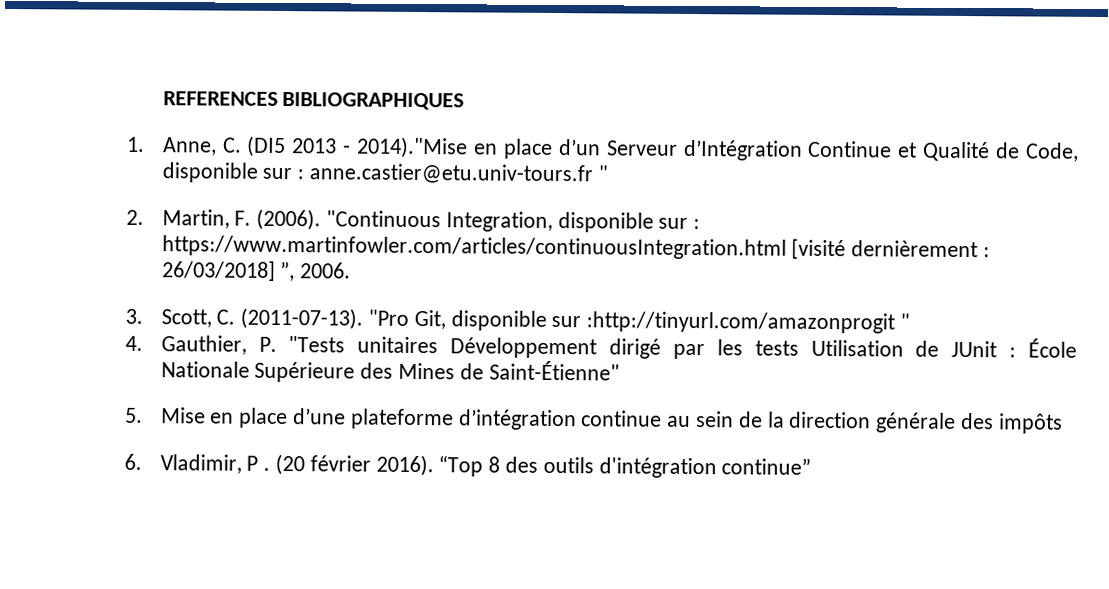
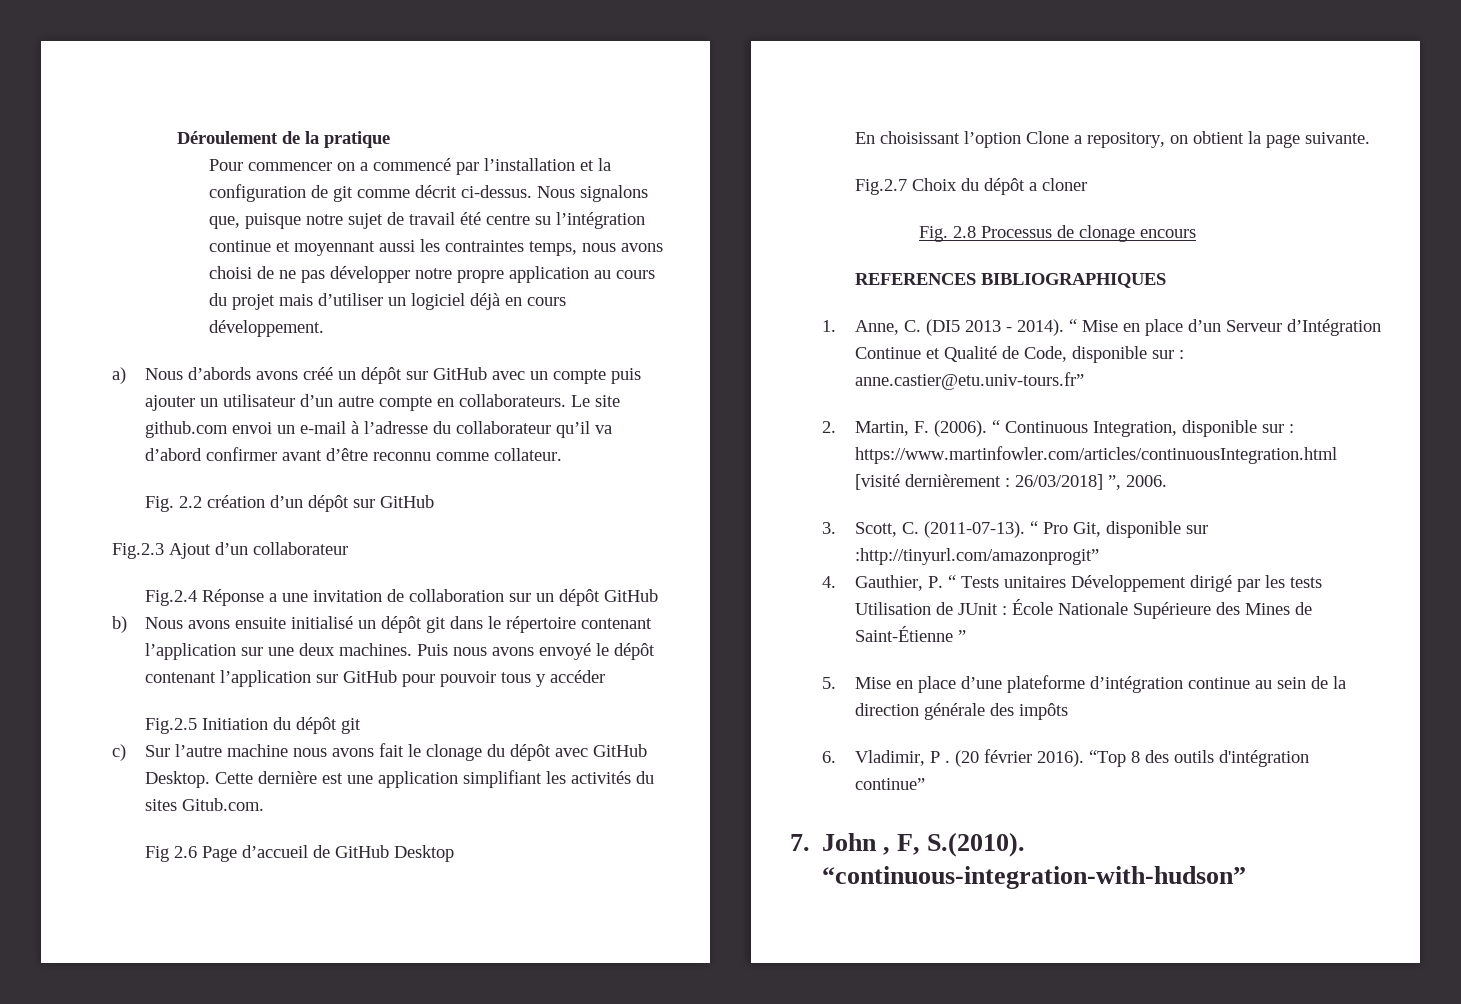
+ Déroulement de la pratique
+ Pour commencer on a commencé par l’installation et la configuration de git comme décrit ci-dessus. Nous signalons que, puisque notre sujet de travail été centre su l’intégration continue et moyennant aussi les contraintes temps, nous avons choisi de ne pas développer notre propre application au cours du projet mais d’utiliser un logiciel déjà en cours développement.
+ a) Nous d’abords avons créé un dépôt sur GitHub avec un compte puis ajouter un utilisateur d’un autre compte en collaborateurs. Le site github.com envoi un e-mail à l’adresse du collaborateur qu’il va d’abord confirmer avant d’être reconnu comme collateur.
+ Fig. 2.2 création d’un dépôt sur GitHub
+ Fig.2.3 Ajout d’un collaborateur
+ Fig.2.4 Réponse a une invitation de collaboration sur un dépôt GitHub
+ b) Nous avons ensuite initialisé un dépôt git dans le répertoire contenant l’application sur une deux machines. Puis nous avons envoyé le dépôt contenant l’application sur GitHub pour pouvoir tous y accéder
+ Fig.2.5 Initiation du dépôt git
+ c) Sur l’autre machine nous avons fait le clonage du dépôt avec GitHub Desktop. Cette dernière est une application simplifiant les activités du sites Gitub.com.
+ Fig 2.6 Page d’accueil de GitHub Desktop
+ En choisissant l’option Clone a repository, on obtient la page suivante.
+ Fig.2.7 Choix du dépôt a cloner
+ Fig. 2.8 Processus de clonage encours
- 1. Anne, C. (DI5 2013 - 2014)."Mise en place d’un Serveur d’Intégration Continue et Qualité de Code, disponible sur : anne.castier@etu.univ-tours.fr "
+ 1. Anne, C. (DI5 2013 - 2014). “ Mise en place d’un Serveur d’Intégration Continue et Qualité de Code, disponible sur : anne.castier@etu.univ-tours.fr”
- "Continuous Integration, disponible sur : https://www.martinfowler.com/articles/continuousIntegration.html [visité dernièrement : 26/03/2018] ”, 2006.
+ “ Continuous Integration, disponible sur : https://www.martinfowler.com/articles/continuousIntegration.html [visité dernièrement : 26/03/2018] ”, 2006.
- "Pro Git, disponible sur :http://tinyurl.com/amazonprogit "
+ “ Pro Git, disponible sur :http://tinyurl.com/amazonprogit”
- 4. Gauthier, P. "Tests unitaires Développement dirigé par les tests Utilisation de JUnit : École Nationale Supérieure des Mines de Saint-Étienne"
+ 4. Gauthier, P. “ Tests unitaires Développement dirigé par les tests Utilisation de JUnit : École Nationale Supérieure des Mines de Saint-Étienne ”
+ 7. John , F, S.(2010). “continuous-integration-with-hudson”

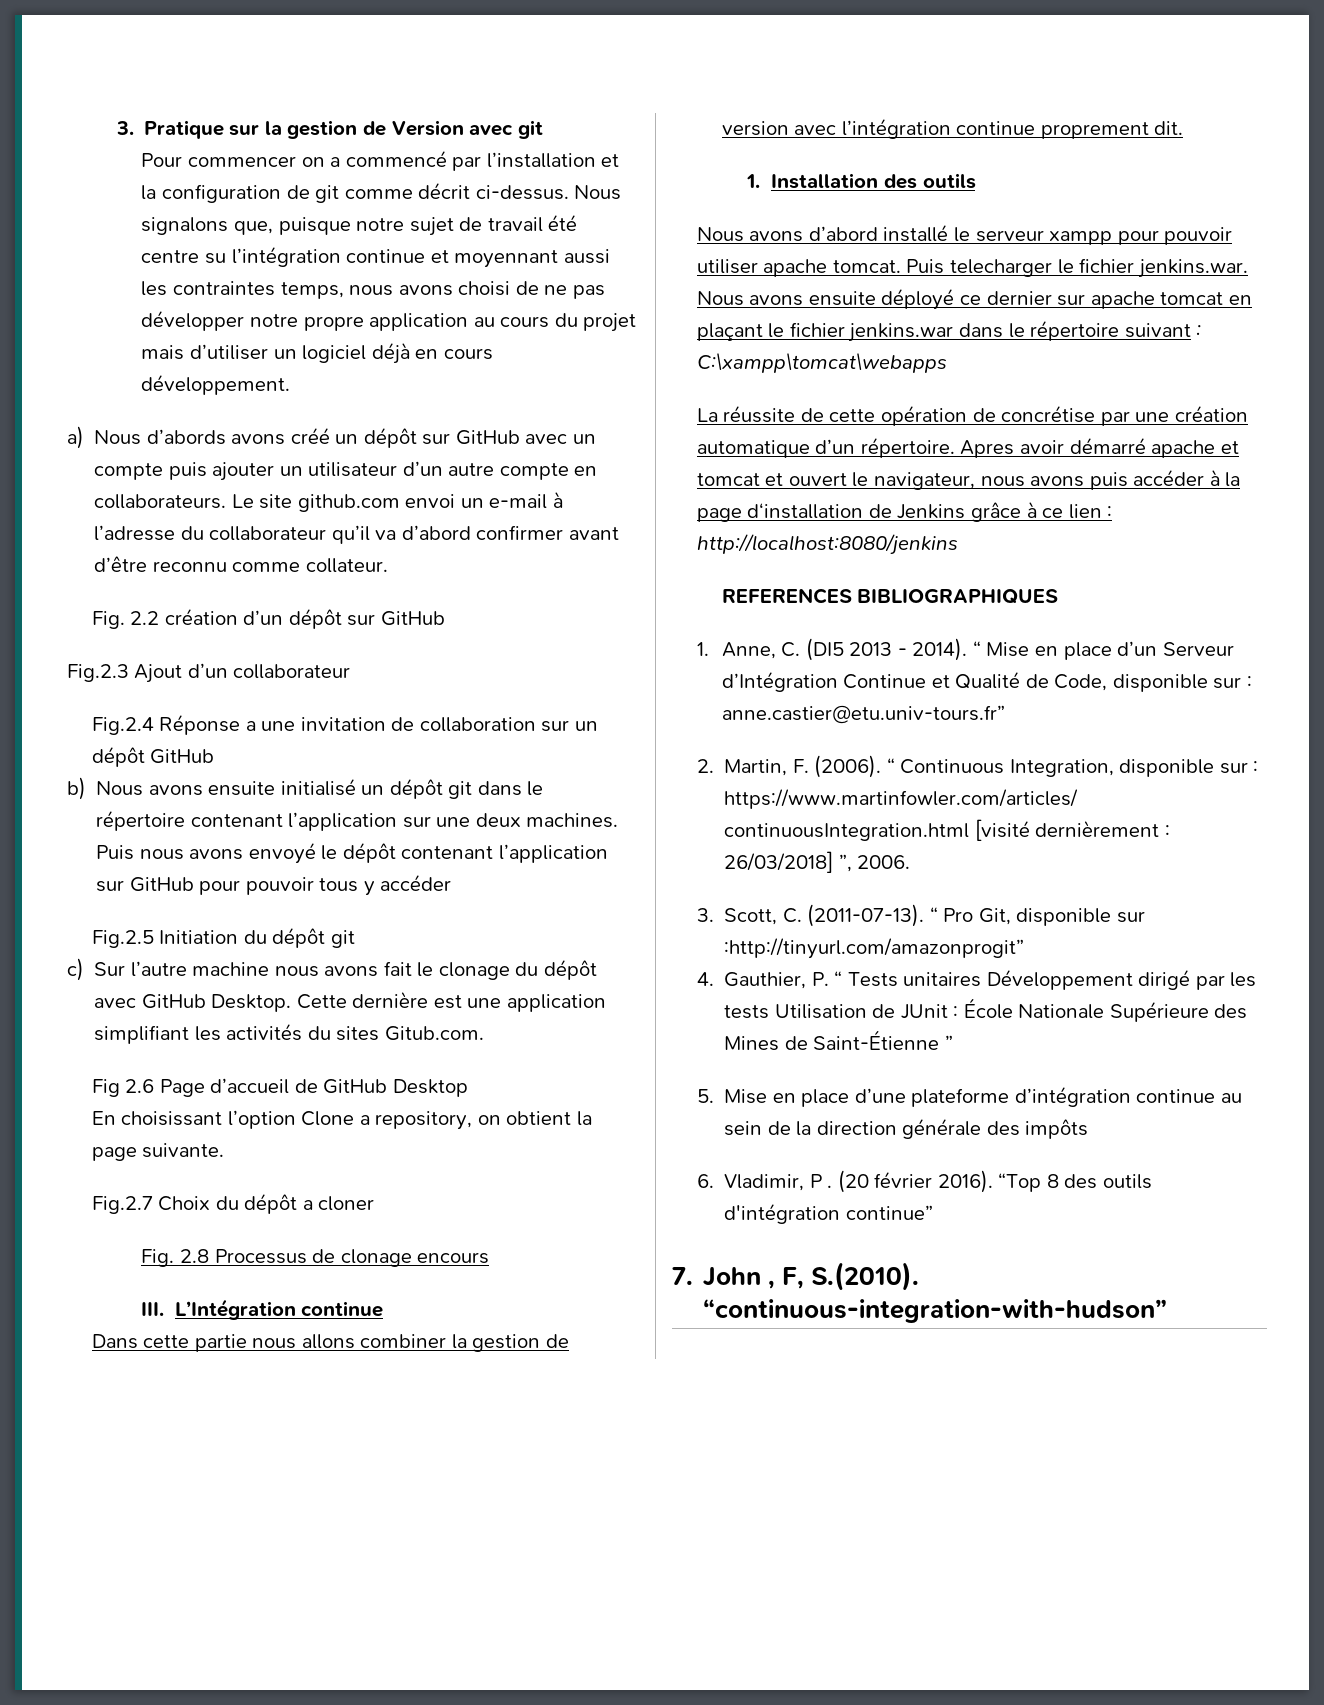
- Déroulement de la pratique
+ 3. Pratique sur la gestion de Version avec git
+ III. L’Intégration continue
+ Dans cette partie nous allons combiner la gestion de version avec l’intégration continue proprement dit.
+ 1. Installation des outils
+ Nous avons d’abord installé le serveur xampp pour pouvoir utiliser apache tomcat. Puis telecharger le fichier jenkins.war. Nous avons ensuite déployé ce dernier sur apache tomcat en plaçant le fichier jenkins.war dans le répertoire suivant : C:\xampp\tomcat\webapps
+ La réussite de cette opération de concrétise par une création automatique d’un répertoire. Apres avoir démarré apache et tomcat et ouvert le navigateur, nous avons puis accéder à la page d‘installation de Jenkins grâce à ce lien : http://localhost:8080/jenkins

